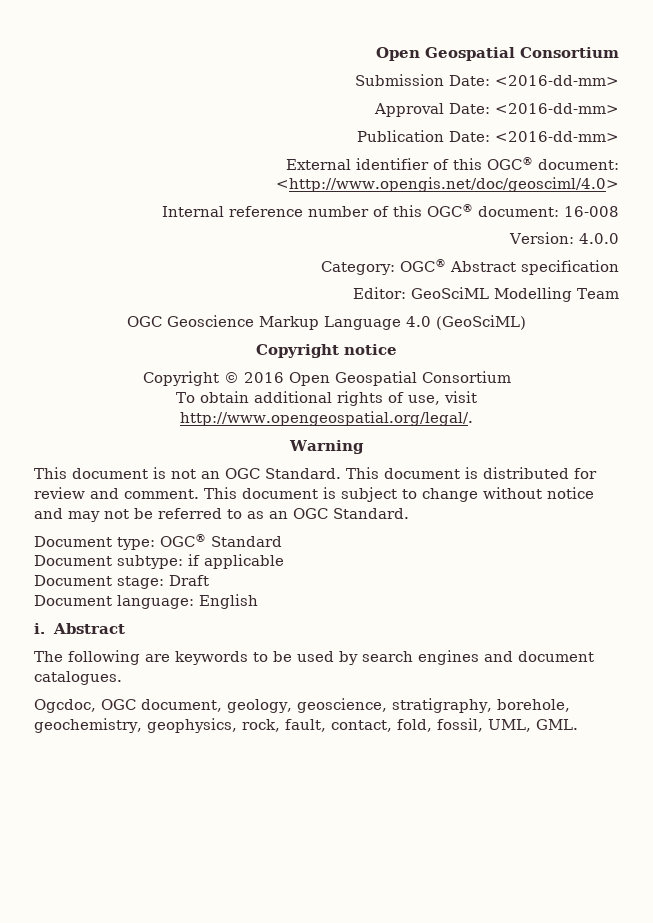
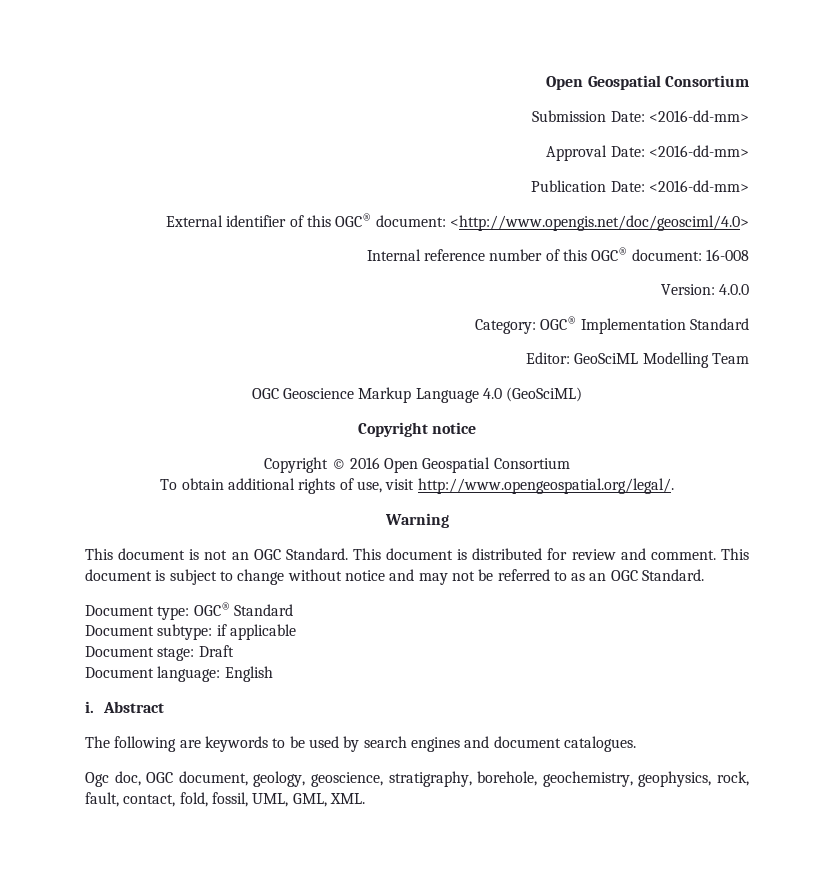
- Category: OGC® Abstract specification
+ Category: OGC® Implementation Standard
- Ogcdoc, OGC document, geology, geoscience, stratigraphy, borehole, geochemistry, geophysics, rock, fault, contact, fold, fossil, UML, GML.
+ Ogc doc, OGC document, geology, geoscience, stratigraphy, borehole, geochemistry, geophysics, rock, fault, contact, fold, fossil, UML, GML, XML.

